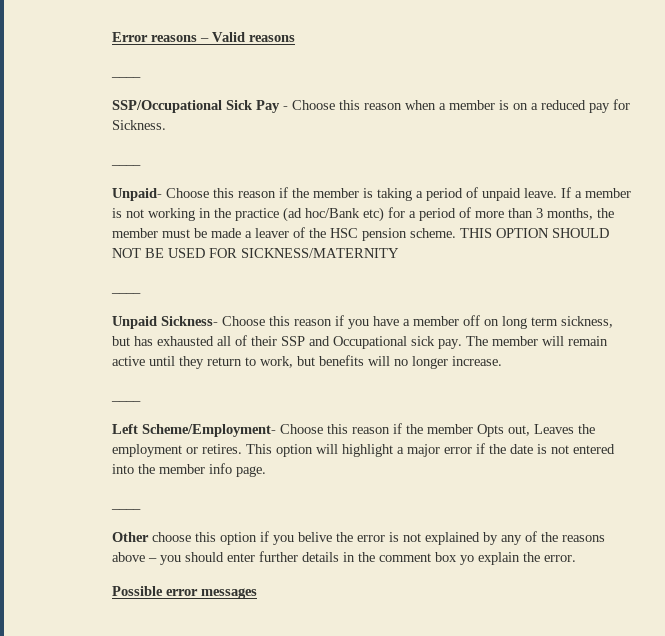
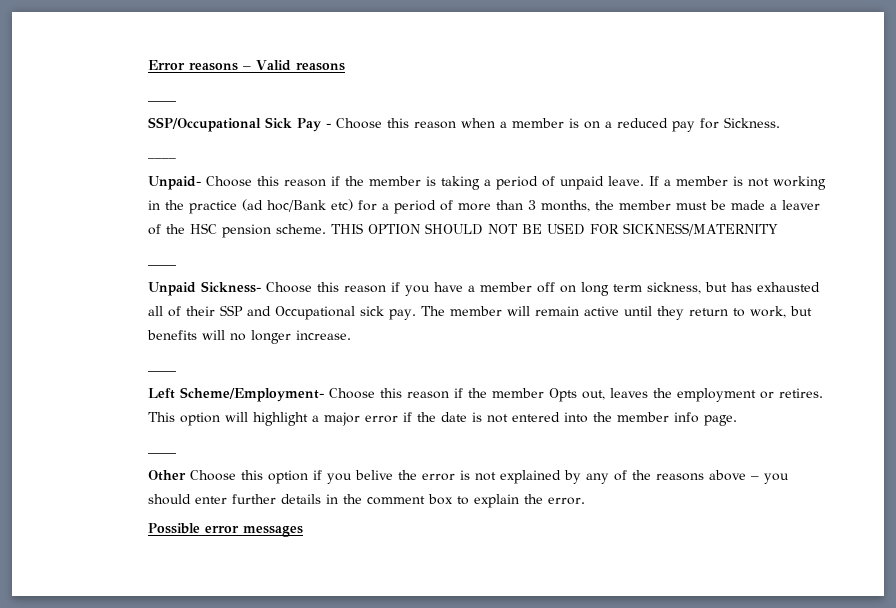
- Left Scheme/Employment- Choose this reason if the member Opts out, Leaves the employment or retires.
+ Left Scheme/Employment- Choose this reason if the member Opts out, leaves the employment or retires.
- Other choose this option if you belive the error is not explained by any of the reasons above – you should enter further details in the comment box yo explain the error.
+ Other Choose this option if you belive the error is not explained by any of the reasons above – you should enter further details in the comment box to explain the error.

